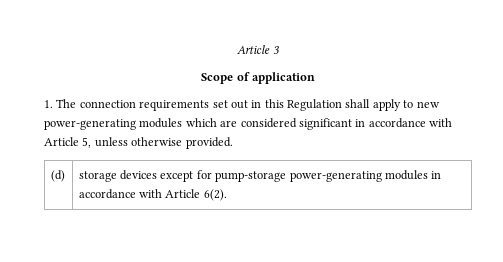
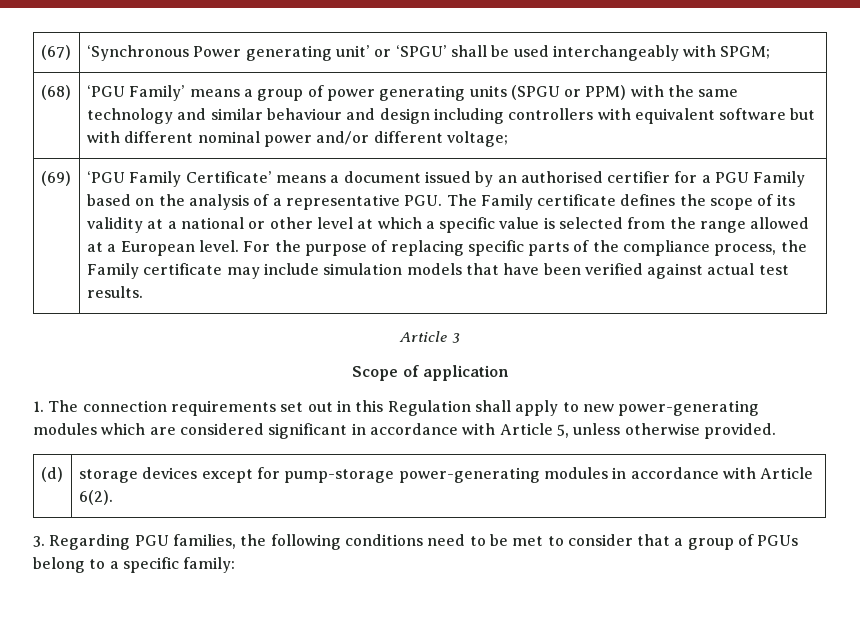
+ (67) | ‘Synchronous Power generating unit’ or ‘SPGU’ shall be used interchangeably with SPGM;
+ (68) | ‘PGU Family’ means a group of power generating units (SPGU or PPM) with the same technology and similar behaviour and design including controllers with equivalent software but with different nominal power and/or different voltage;
+ (69) | ‘PGU Family Certificate’ means a document issued by an authorised certifier for a PGU Family based on the analysis of a representative PGU. The Family certificate defines the scope of its validity at a national or other level at which a specific value is selected from the range allowed at a European level. For the purpose of replacing specific parts of the compliance process, the Family certificate may include simulation models that have been verified against actual test results.
+ 3. Regarding PGU families, the following conditions need to be met to consider that a group of PGUs belong to a specific family:

